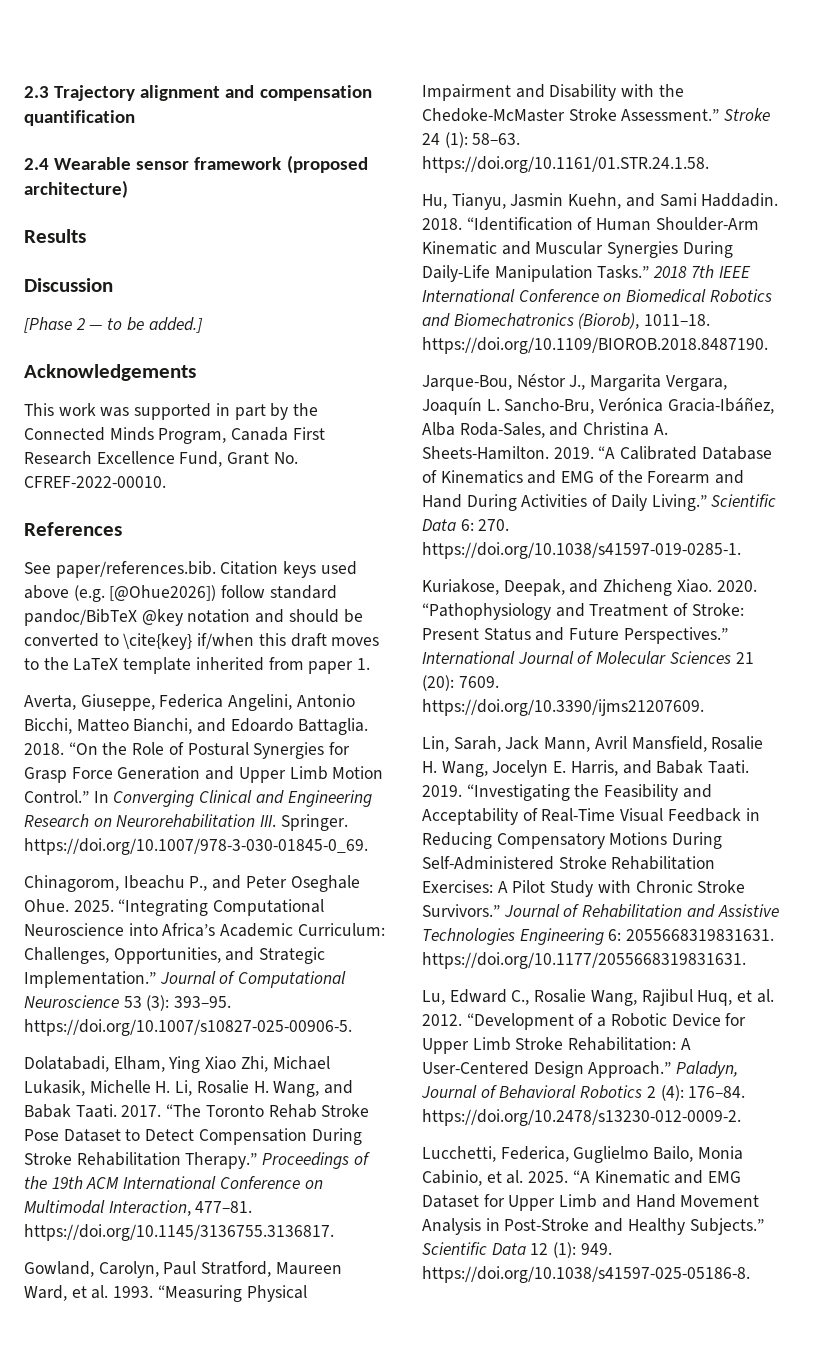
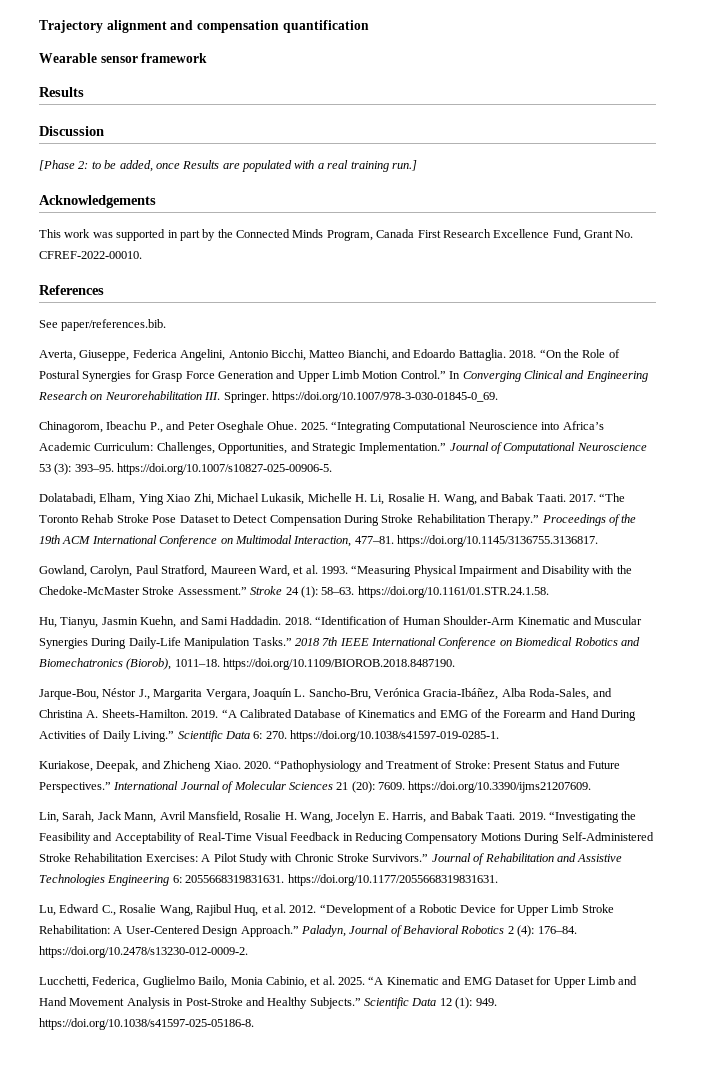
- 2.3 Trajectory alignment and compensation quantification
+ Trajectory alignment and compensation quantification
- 2.4 Wearable sensor framework (proposed architecture)
+ Wearable sensor framework
- [Phase 2 — to be added.]
+ [Phase 2: to be added, once Results are populated with a real training run.]
- See paper/references.bib. Citation keys used above (e.g. [@Ohue2026]) follow standard pandoc/BibTeX @key notation and should be converted to \cite{key} if/when this draft moves to the LaTeX template inherited from paper 1.
+ See paper/references.bib.

